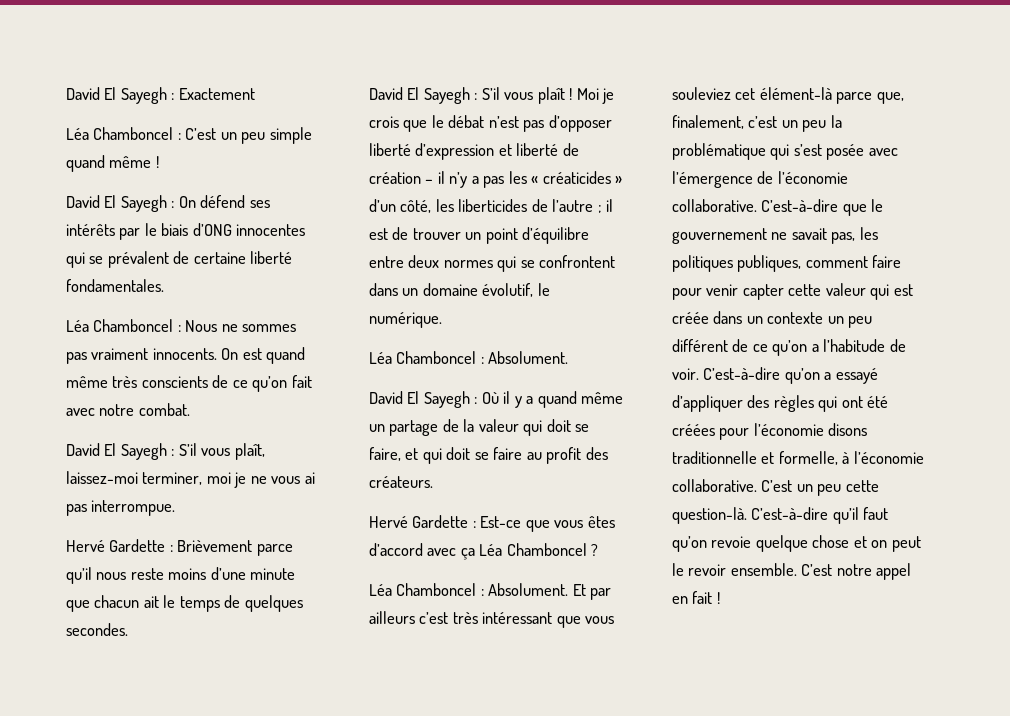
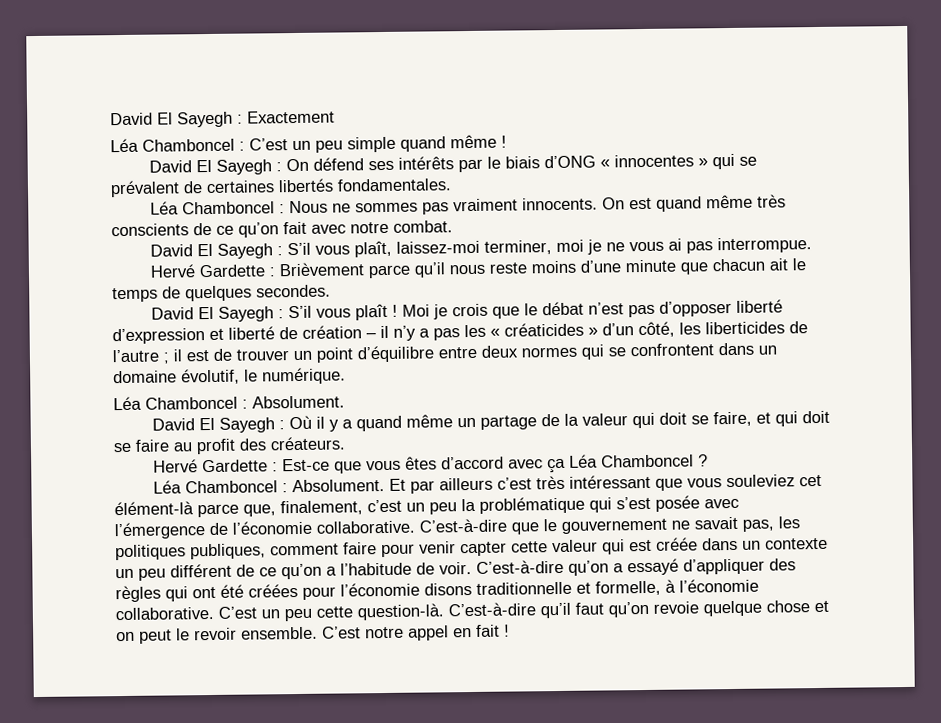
- David El Sayegh : On défend ses intérêts par le biais d’ONG innocentes qui se prévalent de certaine liberté fondamentales.
+ David El Sayegh : On défend ses intérêts par le biais d’ONG « innocentes » qui se prévalent de certaines libertés fondamentales.

